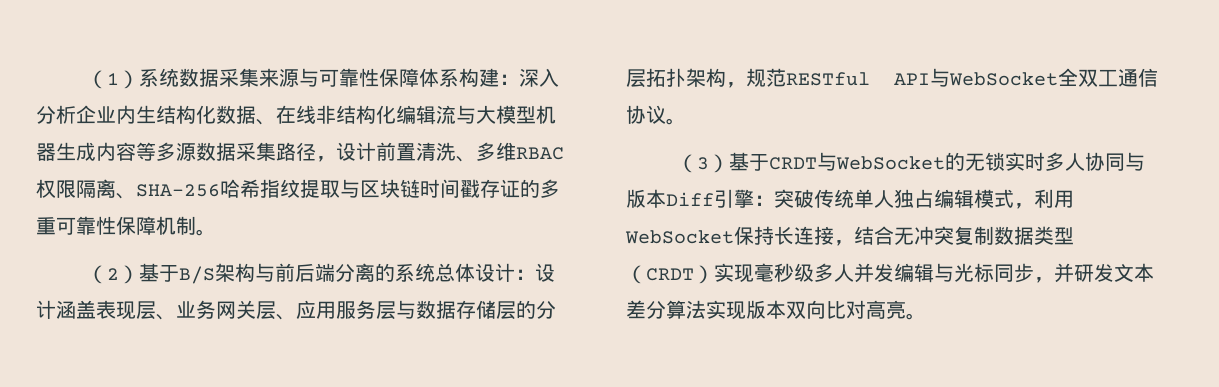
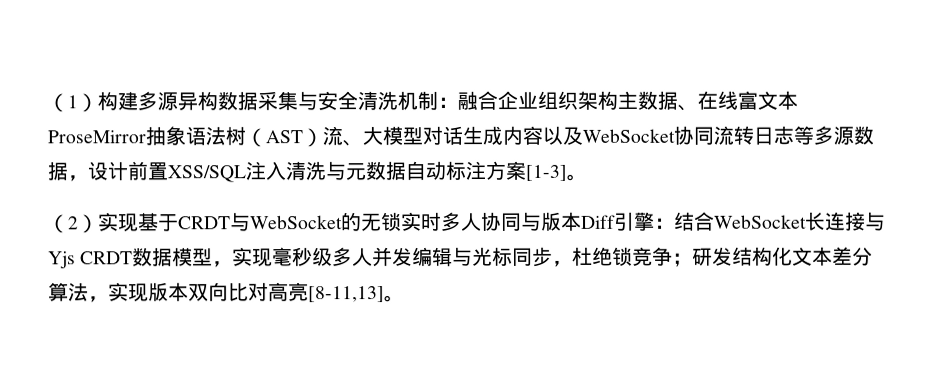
- （1）系统数据采集来源与可靠性保障体系构建：深入分析企业内生结构化数据、在线非结构化编辑流与大模型机器生成内容等多源数据采集路径，设计前置清洗、多维RBAC权限隔离、SHA-256哈希指纹提取与区块链时间戳存证的多重可靠性保障机制。
- （2）基于B/S架构与前后端分离的系统总体设计：设计涵盖表现层、业务网关层、应用服务层与数据存储层的分层拓扑架构，规范RESTful API与WebSocket全双工通信协议。
- （3）基于CRDT与WebSocket的无锁实时多人协同与版本Diff引擎：突破传统单人独占编辑模式，利用WebSocket保持长连接，结合无冲突复制数据类型（CRDT）实现毫秒级多人并发编辑与光标同步，并研发文本差分算法实现版本双向比对高亮。
+ （1）构建多源异构数据采集与安全清洗机制：融合企业组织架构主数据、在线富文本ProseMirror抽象语法树（AST）流、大模型对话生成内容以及WebSocket协同流转日志等多源数据，设计前置XSS/SQL注入清洗与元数据自动标注方案[1-3]。
+ （2）实现基于CRDT与WebSocket的无锁实时多人协同与版本Diff引擎：结合WebSocket长连接与Yjs CRDT数据模型，实现毫秒级多人并发编辑与光标同步，杜绝锁竞争；研发结构化文本差分算法，实现版本双向比对高亮[8-11,13]。

